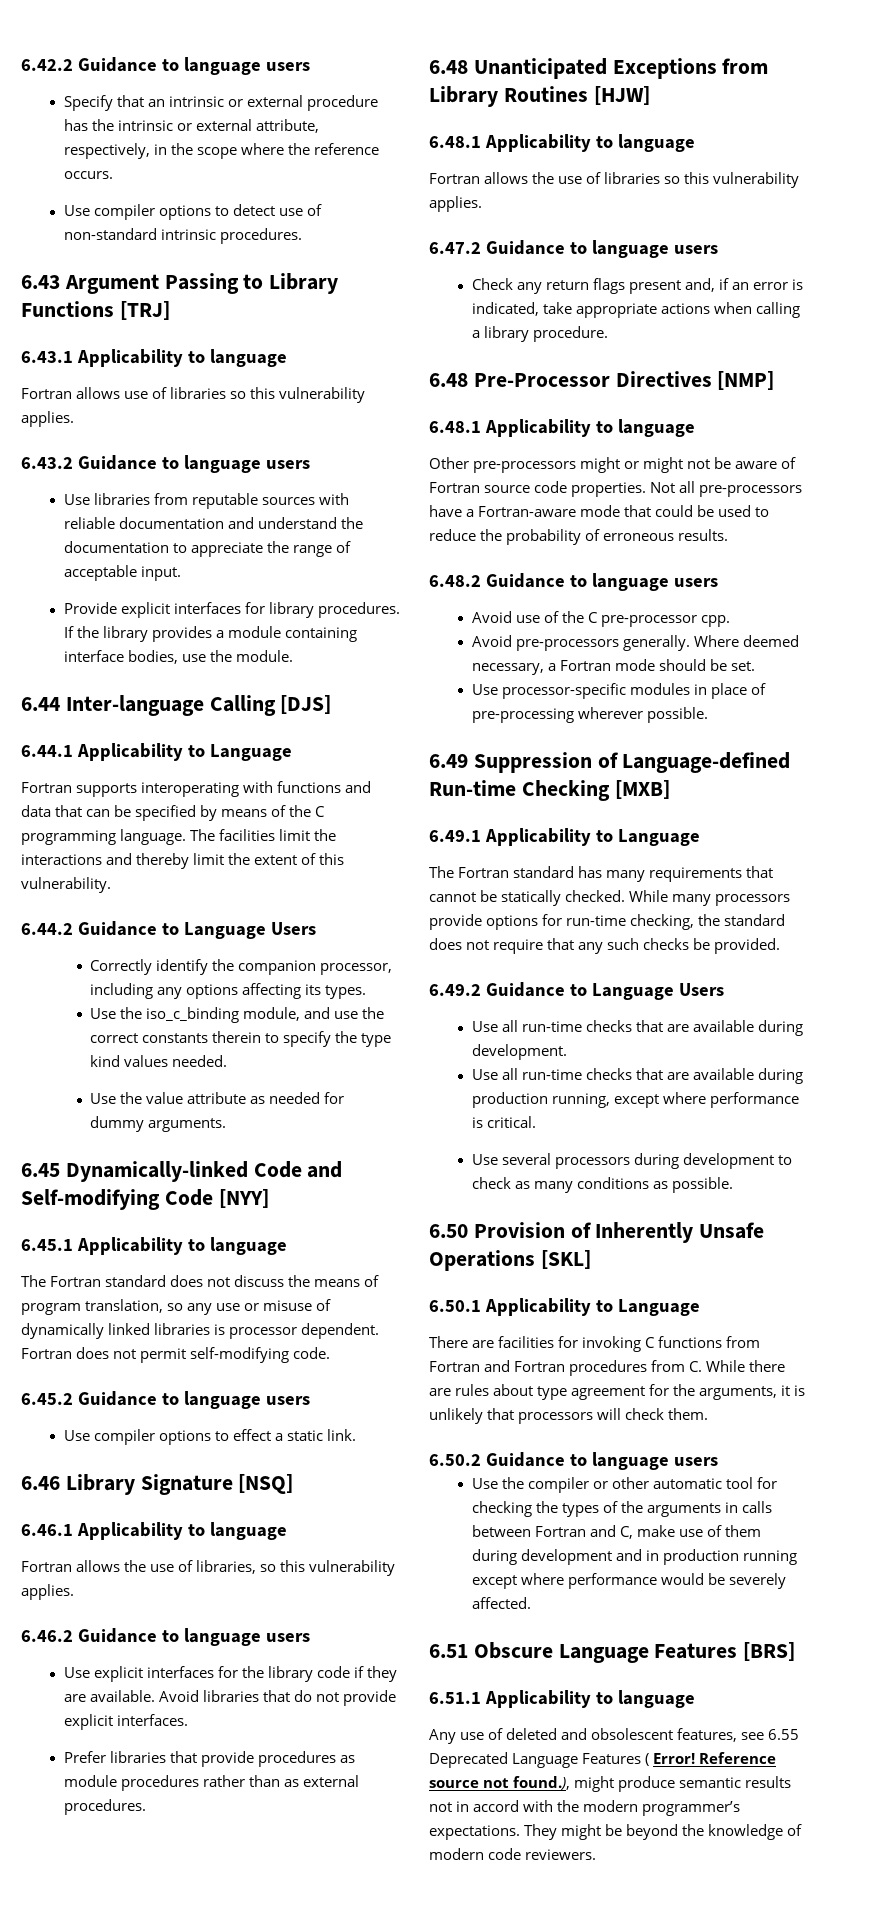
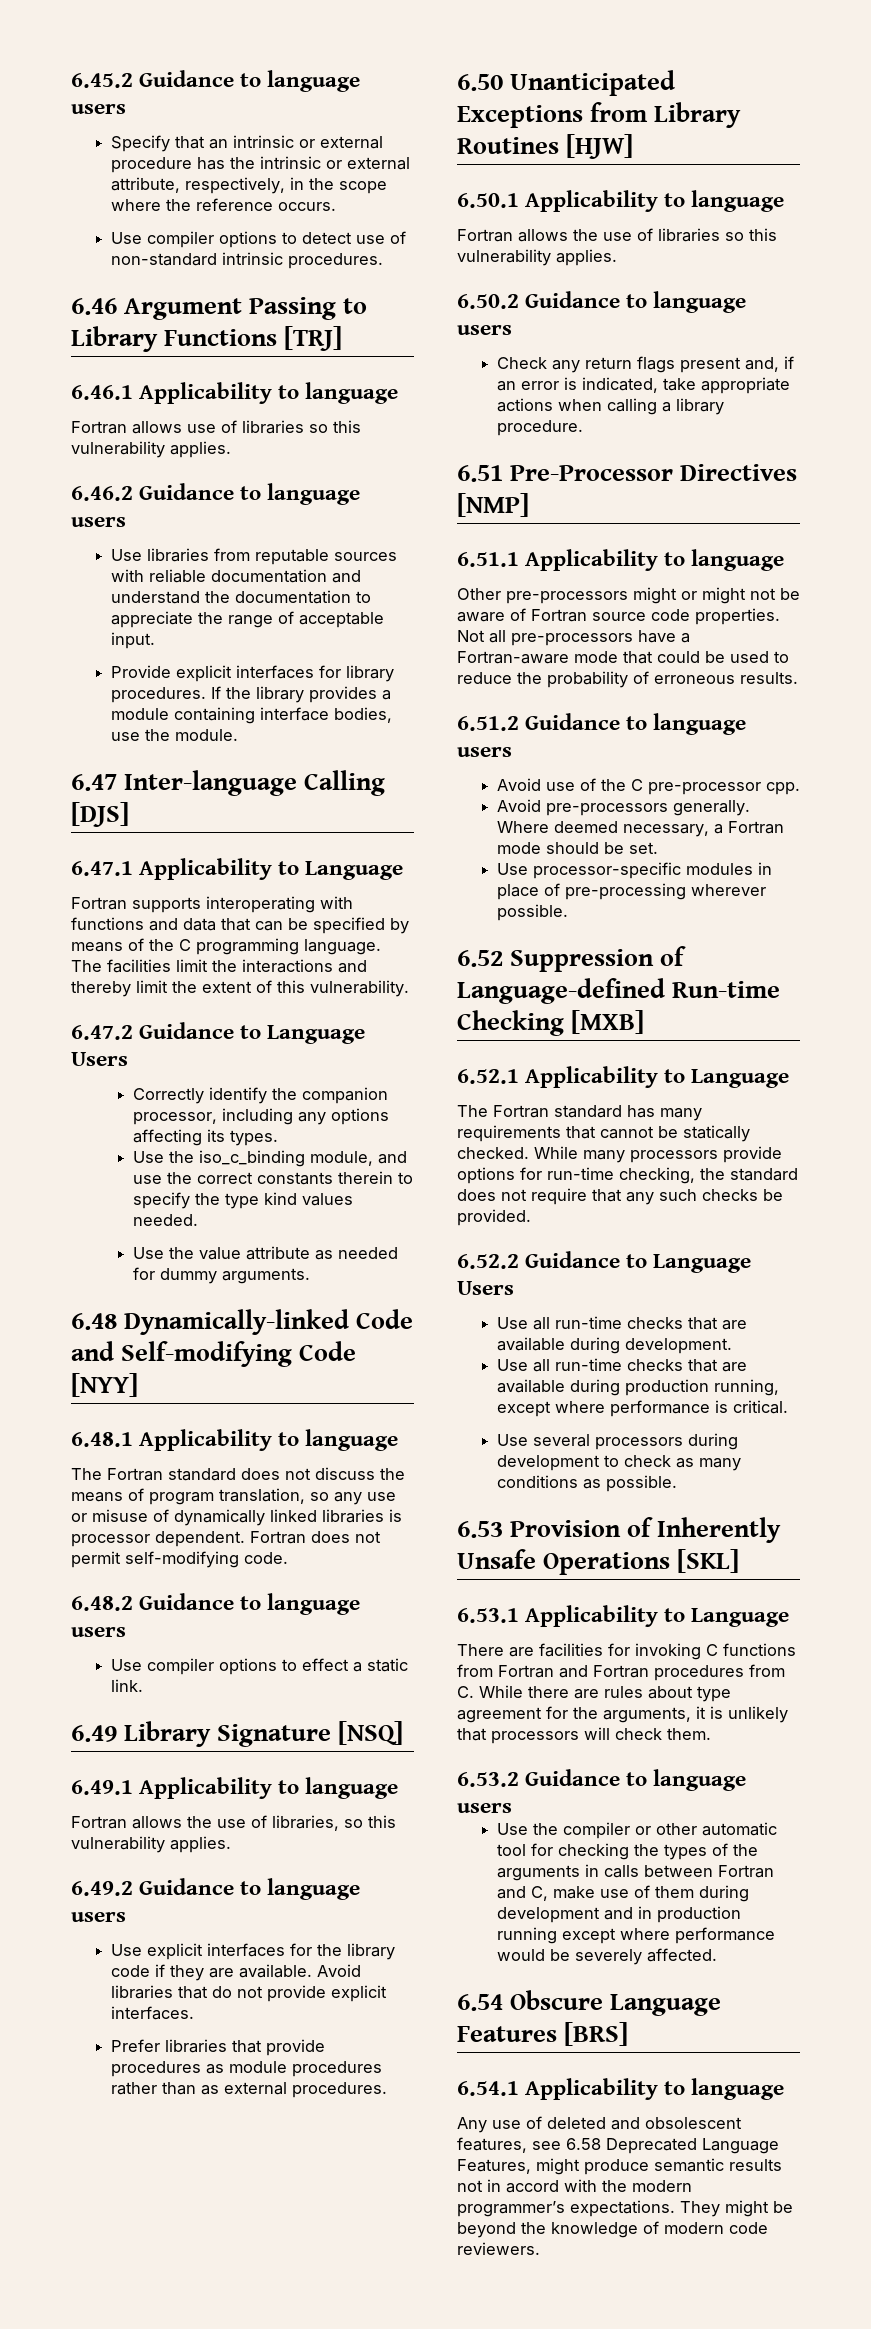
- 6.42.2 Guidance to language users
+ 6.45.2 Guidance to language users
- 6.43 Argument Passing to Library Functions [TRJ]
+ 6.46 Argument Passing to Library Functions [TRJ]
- 6.43.1 Applicability to language
+ 6.46.1 Applicability to language
- 6.43.2 Guidance to language users
+ 6.46.2 Guidance to language users
- 6.44 Inter-language Calling [DJS]
+ 6.47 Inter-language Calling [DJS]
- 6.44.1 Applicability to Language
+ 6.47.1 Applicability to Language
- 6.44.2 Guidance to Language Users
+ 6.47.2 Guidance to Language Users
- 6.45 Dynamically-linked Code and Self-modifying Code [NYY]
+ 6.48 Dynamically-linked Code and Self-modifying Code [NYY]
- 6.45.1 Applicability to language
+ 6.48.1 Applicability to language
- 6.45.2 Guidance to language users
+ 6.48.2 Guidance to language users
- 6.46 Library Signature [NSQ]
+ 6.49 Library Signature [NSQ]
- 6.46.1 Applicability to language
+ 6.49.1 Applicability to language
- 6.46.2 Guidance to language users
+ 6.49.2 Guidance to language users
- 6.48 Unanticipated Exceptions from Library Routines [HJW]
- 6.48.1 Applicability to language
+ 6.50 Unanticipated Exceptions from Library Routines [HJW]
+ 6.50.1 Applicability to language
- 6.47.2 Guidance to language users
+ 6.50.2 Guidance to language users
- 6.48 Pre-Processor Directives [NMP]
- 6.48.1 Applicability to language
+ 6.51 Pre-Processor Directives [NMP]
+ 6.51.1 Applicability to language
- 6.48.2 Guidance to language users
+ 6.51.2 Guidance to language users
- 6.49 Suppression of Language-defined Run-time Checking [MXB]
+ 6.52 Suppression of Language-defined Run-time Checking [MXB]
- 6.49.1 Applicability to Language
+ 6.52.1 Applicability to Language
- 6.49.2 Guidance to Language Users
+ 6.52.2 Guidance to Language Users
- 6.50 Provision of Inherently Unsafe Operations [SKL]
+ 6.53 Provision of Inherently Unsafe Operations [SKL]
- 6.50.1 Applicability to Language
+ 6.53.1 Applicability to Language
- 6.50.2 Guidance to language users
+ 6.53.2 Guidance to language users
- 6.51 Obscure Language Features [BRS]
+ 6.54 Obscure Language Features [BRS]
- 6.51.1 Applicability to language
+ 6.54.1 Applicability to language
- Any use of deleted and obsolescent features, see 6.55 Deprecated Language Features ( Error! Reference source not found.), might produce semantic results not in accord with the modern programmer’s expectations.
+ Any use of deleted and obsolescent features, see 6.58 Deprecated Language Features, might produce semantic results not in accord with the modern programmer’s expectations.

